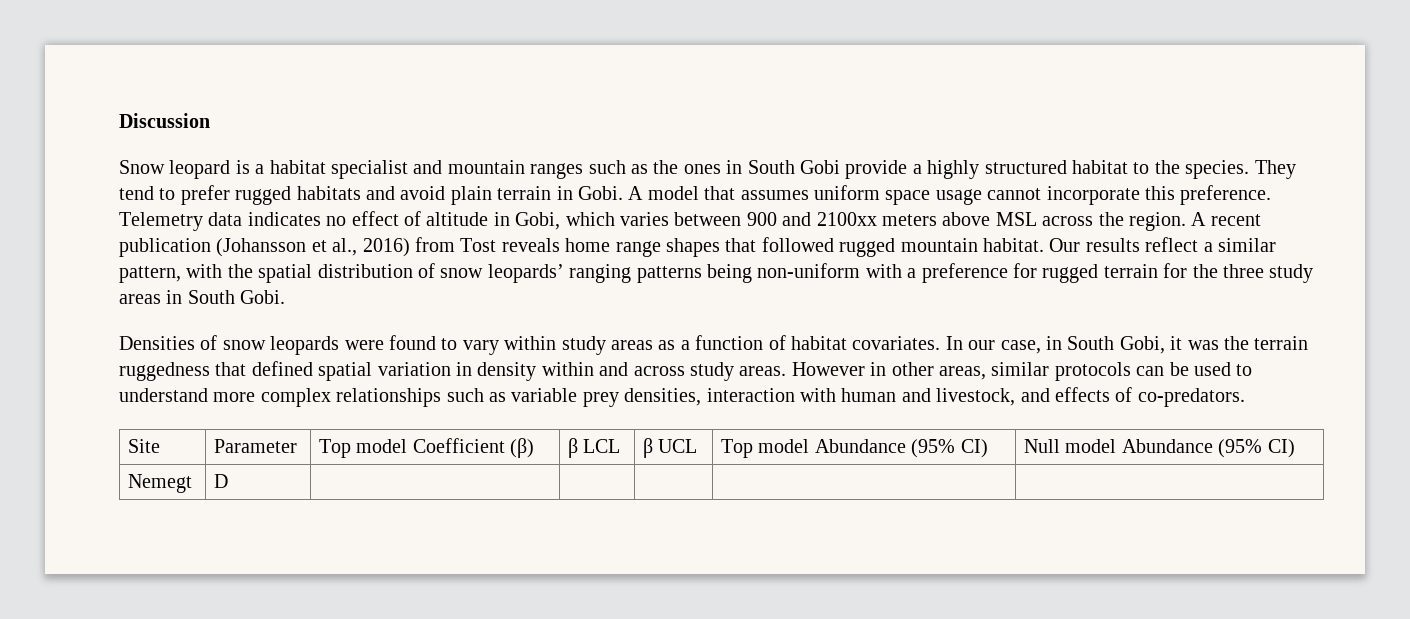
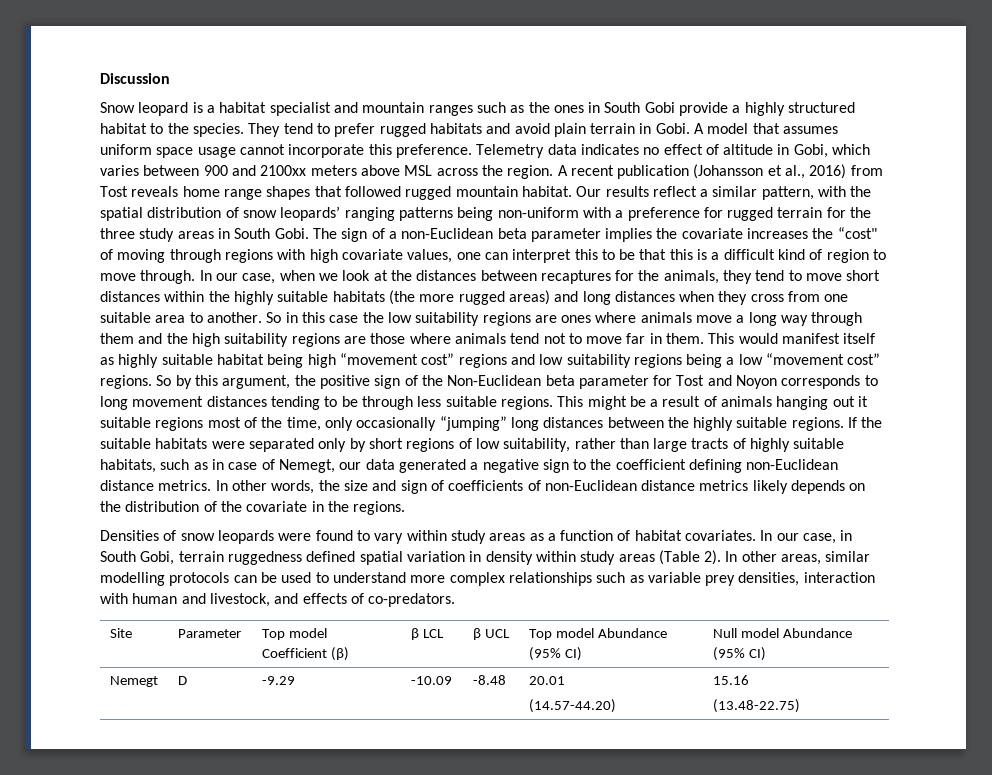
+ The sign of a non-Euclidean beta parameter implies the covariate increases the “cost" of moving through regions with high covariate values, one can interpret this to be that this is a difficult kind of region to move through. In our case, when we look at the distances between recaptures for the animals, they tend to move short distances within the highly suitable habitats (the more rugged areas) and long distances when they cross from one suitable area to another. So in this case the low suitability regions are ones where animals move a long way through them and the high suitability regions are those where animals tend not to move far in them. This would manifest itself as highly suitable habitat being high “movement cost” regions and low suitability regions being a low “movement cost” regions. So by this argument, the positive sign of the Non-Euclidean beta parameter for Tost and Noyon corresponds to long movement distances tending to be through less suitable regions. This might be a result of animals hanging out it suitable regions most of the time, only occasionally “jumping” long distances between the highly suitable regions. If the suitable habitats were separated only by short regions of low suitability, rather than large tracts of highly suitable habitats, such as in case of Nemegt, our data generated a negative sign to the coefficient defining non-Euclidean distance metrics. In other words, the size and sign of coefficients of non-Euclidean distance metrics likely depends on the distribution of the covariate in the regions.
- In our case, in South Gobi, it was the terrain ruggedness that defined spatial variation in density within and across study areas. However in other areas, similar protocols can be used to understand more complex relationships such as variable prey densities, interaction with human and livestock, and effects of co-predators.
+ In our case, in South Gobi, terrain ruggedness defined spatial variation in density within study areas (Table 2). In other areas, similar modelling protocols can be used to understand more complex relationships such as variable prey densities, interaction with human and livestock, and effects of co-predators.
- Nemegt | D | | | | |
+ Nemegt | D | -9.29 | -10.09 | -8.48 | 20.01
+ (14.57-44.20) | 15.16
+ (13.48-22.75)

